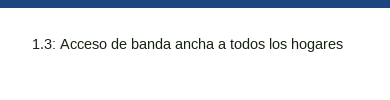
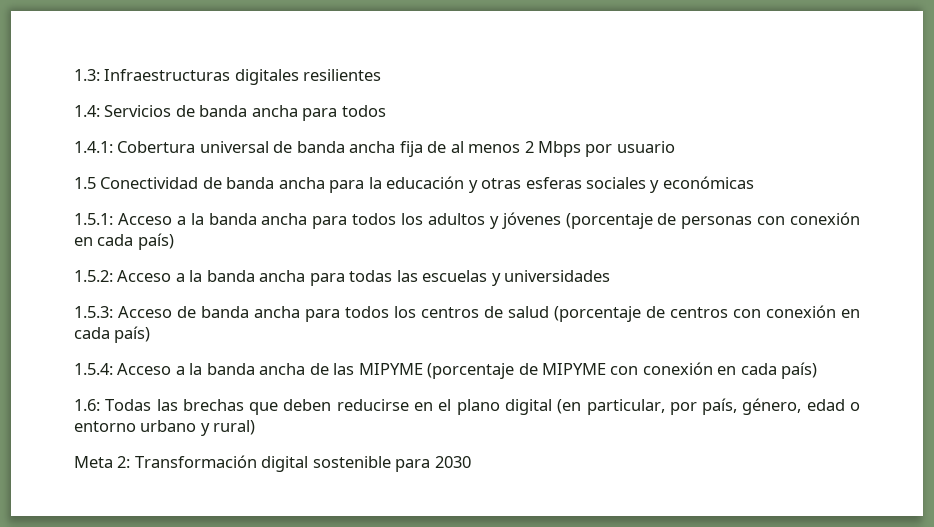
- 1.3: Acceso de banda ancha a todos los hogares
+ 1.3: Infraestructuras digitales resilientes
+ 1.4: Servicios de banda ancha para todos
+ 1.4.1: Cobertura universal de banda ancha fija de al menos 2 Mbps por usuario
+ 1.5 Conectividad de banda ancha para la educación y otras esferas sociales y económicas
+ 1.5.1: Acceso a la banda ancha para todos los adultos y jóvenes (porcentaje de personas con conexión en cada país)
+ 1.5.2: Acceso a la banda ancha para todas las escuelas y universidades
+ 1.5.3: Acceso de banda ancha para todos los centros de salud (porcentaje de centros con conexión en cada país)
+ 1.5.4: Acceso a la banda ancha de las MIPYME (porcentaje de MIPYME con conexión en cada país)
+ 1.6: Todas las brechas que deben reducirse en el plano digital (en particular, por país, género, edad o entorno urbano y rural)
+ Meta 2: Transformación digital sostenible para 2030

